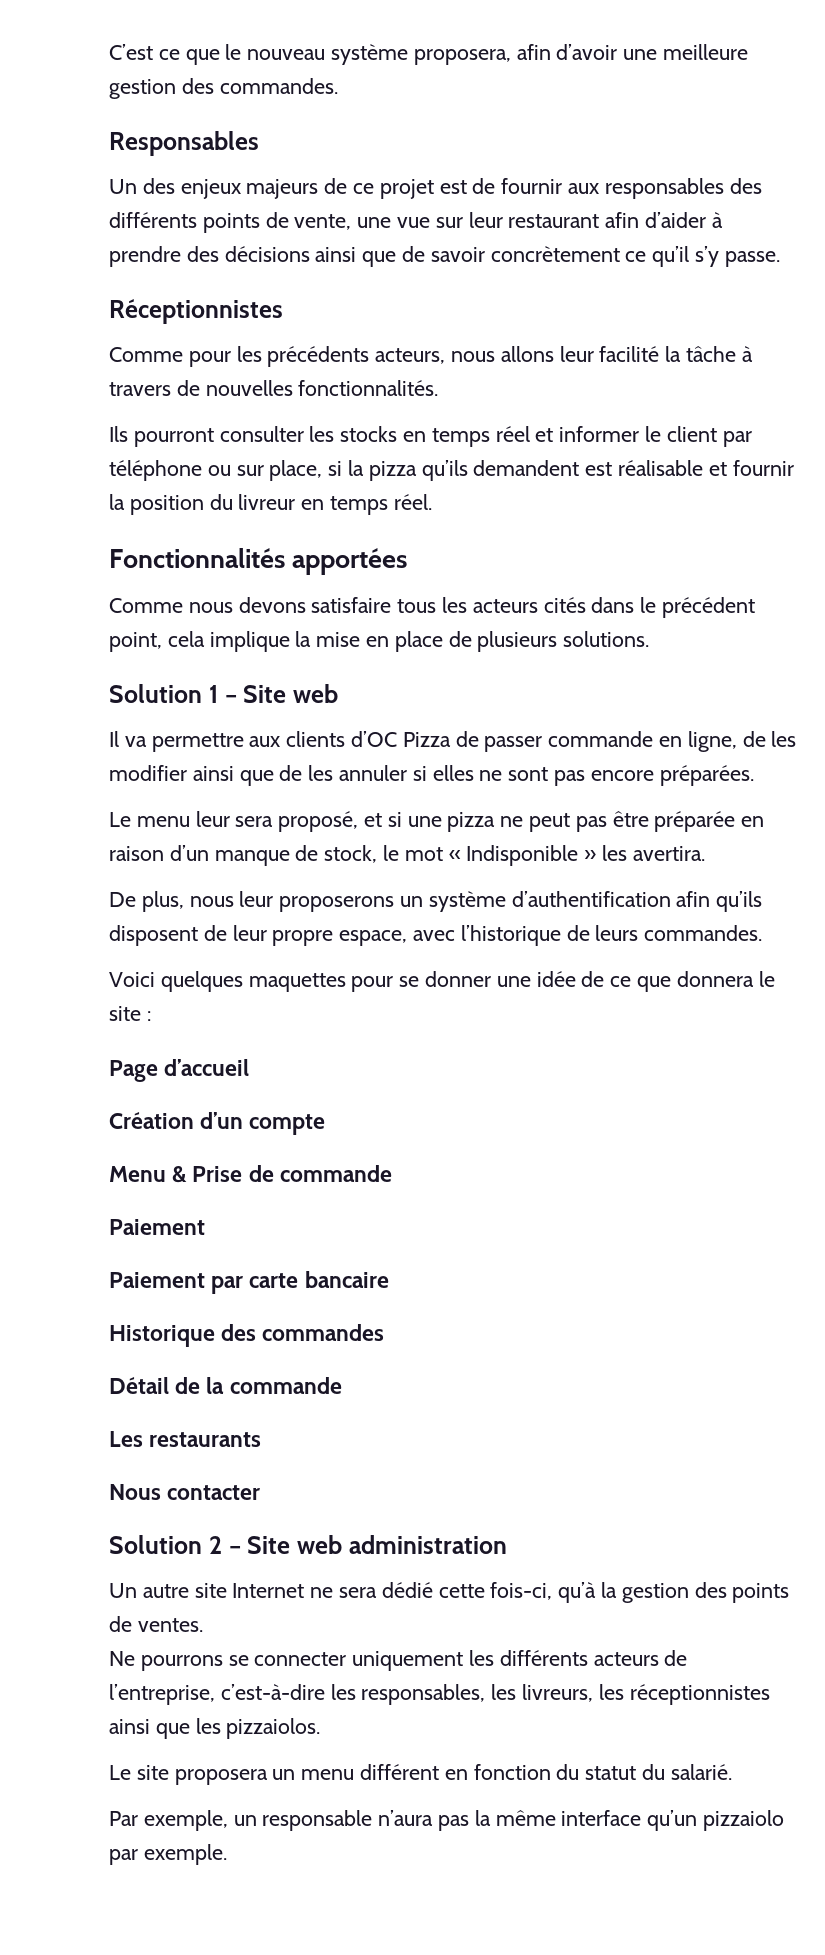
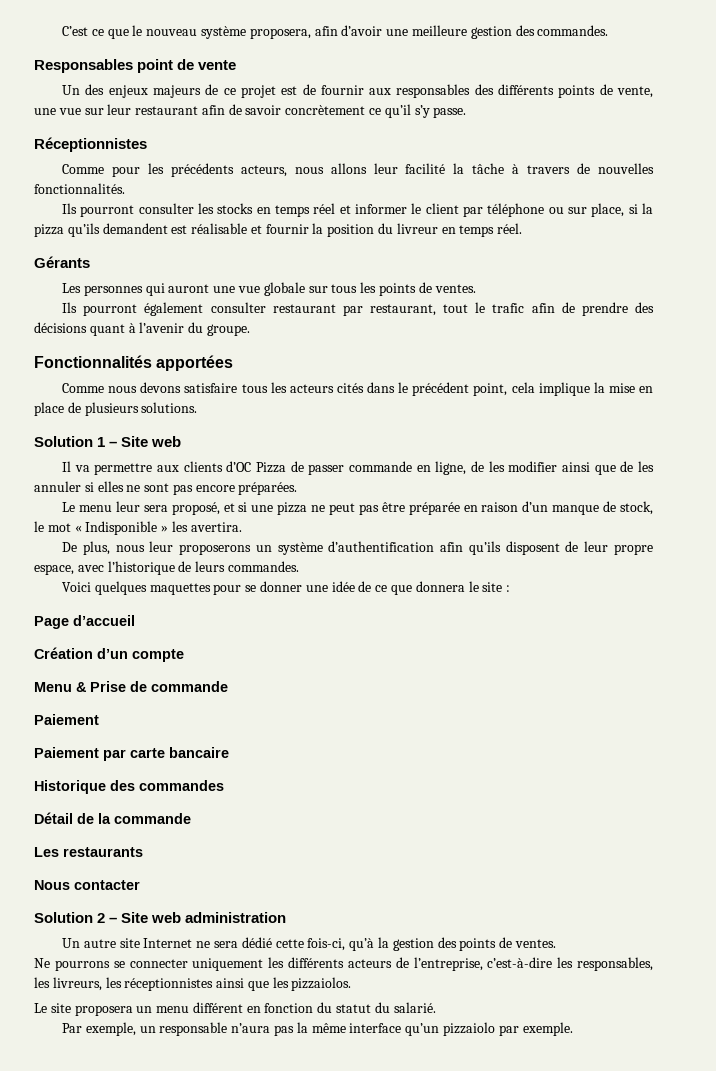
- Responsables
+ Responsables point de vente
- Un des enjeux majeurs de ce projet est de fournir aux responsables des différents points de vente, une vue sur leur restaurant afin d’aider à prendre des décisions ainsi que de savoir concrètement ce qu’il s’y passe.
+ Un des enjeux majeurs de ce projet est de fournir aux responsables des différents points de vente, une vue sur leur restaurant afin de savoir concrètement ce qu’il s’y passe.
+ Gérants
+ Les personnes qui auront une vue globale sur tous les points de ventes.
+ Ils pourront également consulter restaurant par restaurant, tout le trafic afin de prendre des décisions quant à l’avenir du groupe.

